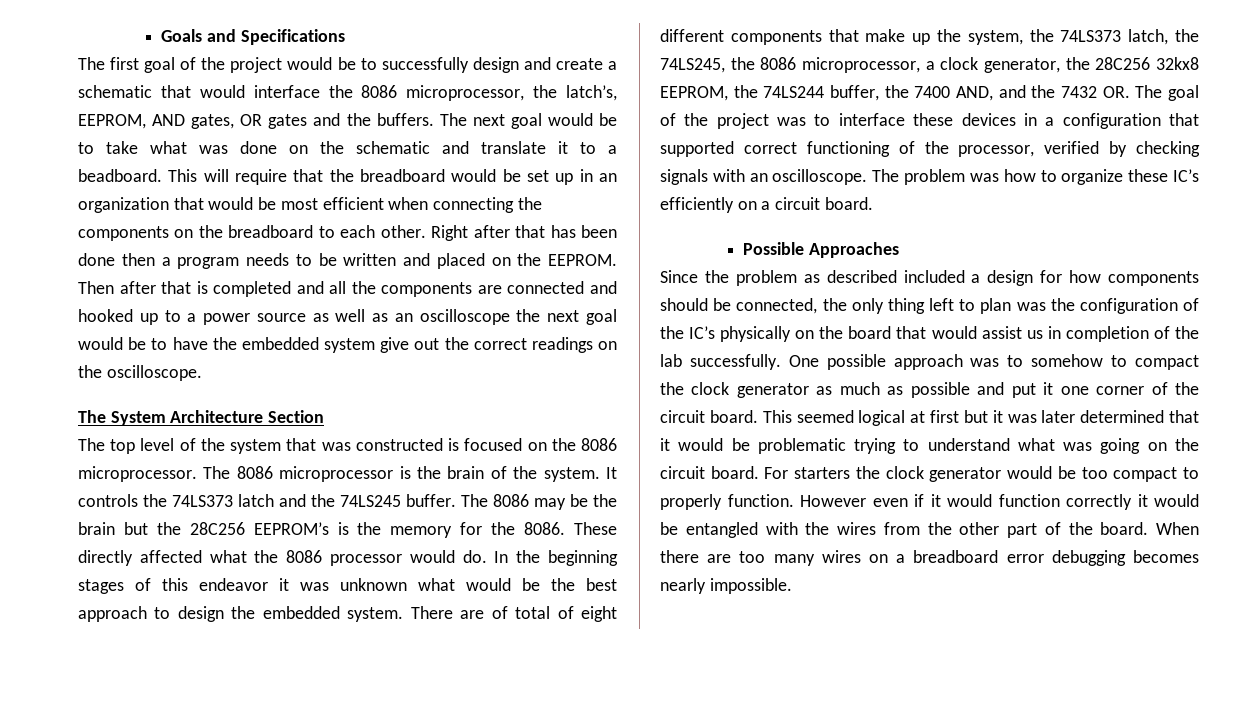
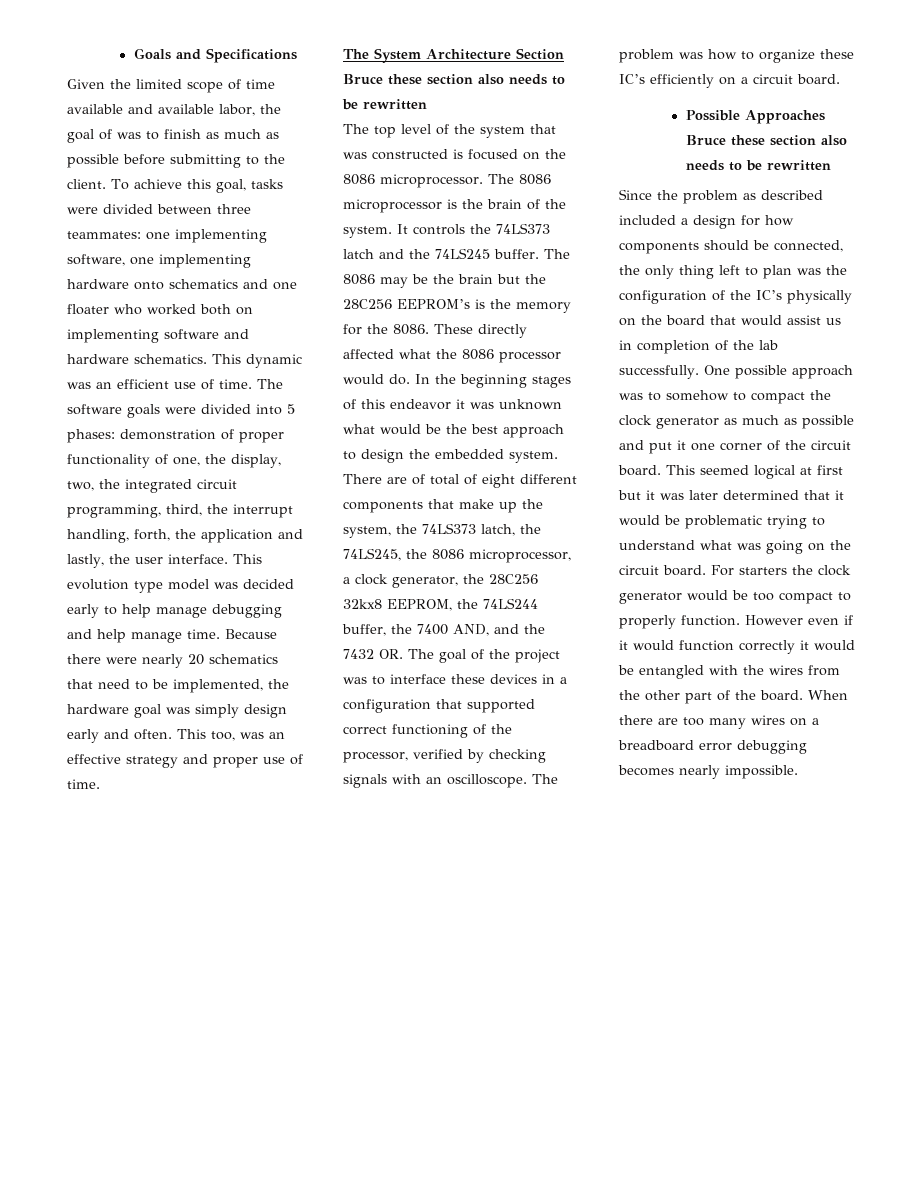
- The first goal of the project would be to successfully design and create a schematic that would interface the 8086 microprocessor, the latch’s, EEPROM, AND gates, OR gates and the buffers. The next goal would be to take what was done on the schematic and translate it to a beadboard. This will require that the breadboard would be set up in an organization that would be most efficient when connecting the components on the breadboard to each other. Right after that has been done then a program needs to be written and placed on the EEPROM. Then after that is completed and all the components are connected and hooked up to a power source as well as an oscilloscope the next goal would be to have the embedded system give out the correct readings on the oscilloscope.
- The System Architecture Section
+ Given the limited scope of time available and available labor, the goal of was to finish as much as possible before submitting to the client. To achieve this goal, tasks were divided between three teammates: one implementing software, one implementing hardware onto schematics and one floater who worked both on implementing software and hardware schematics. This dynamic was an efficient use of time. The software goals were divided into 5 phases: demonstration of proper functionality of one, the display, two, the integrated circuit programming, third, the interrupt handling, forth, the application and lastly, the user interface. This evolution type model was decided early to help manage debugging and help manage time. Because there were nearly 20 schematics that need to be implemented, the hardware goal was simply design early and often. This too, was an effective strategy and proper use of time.
+ The System Architecture Section Bruce these section also needs to be rewritten
- Possible Approaches
+ Possible Approaches Bruce these section also needs to be rewritten

